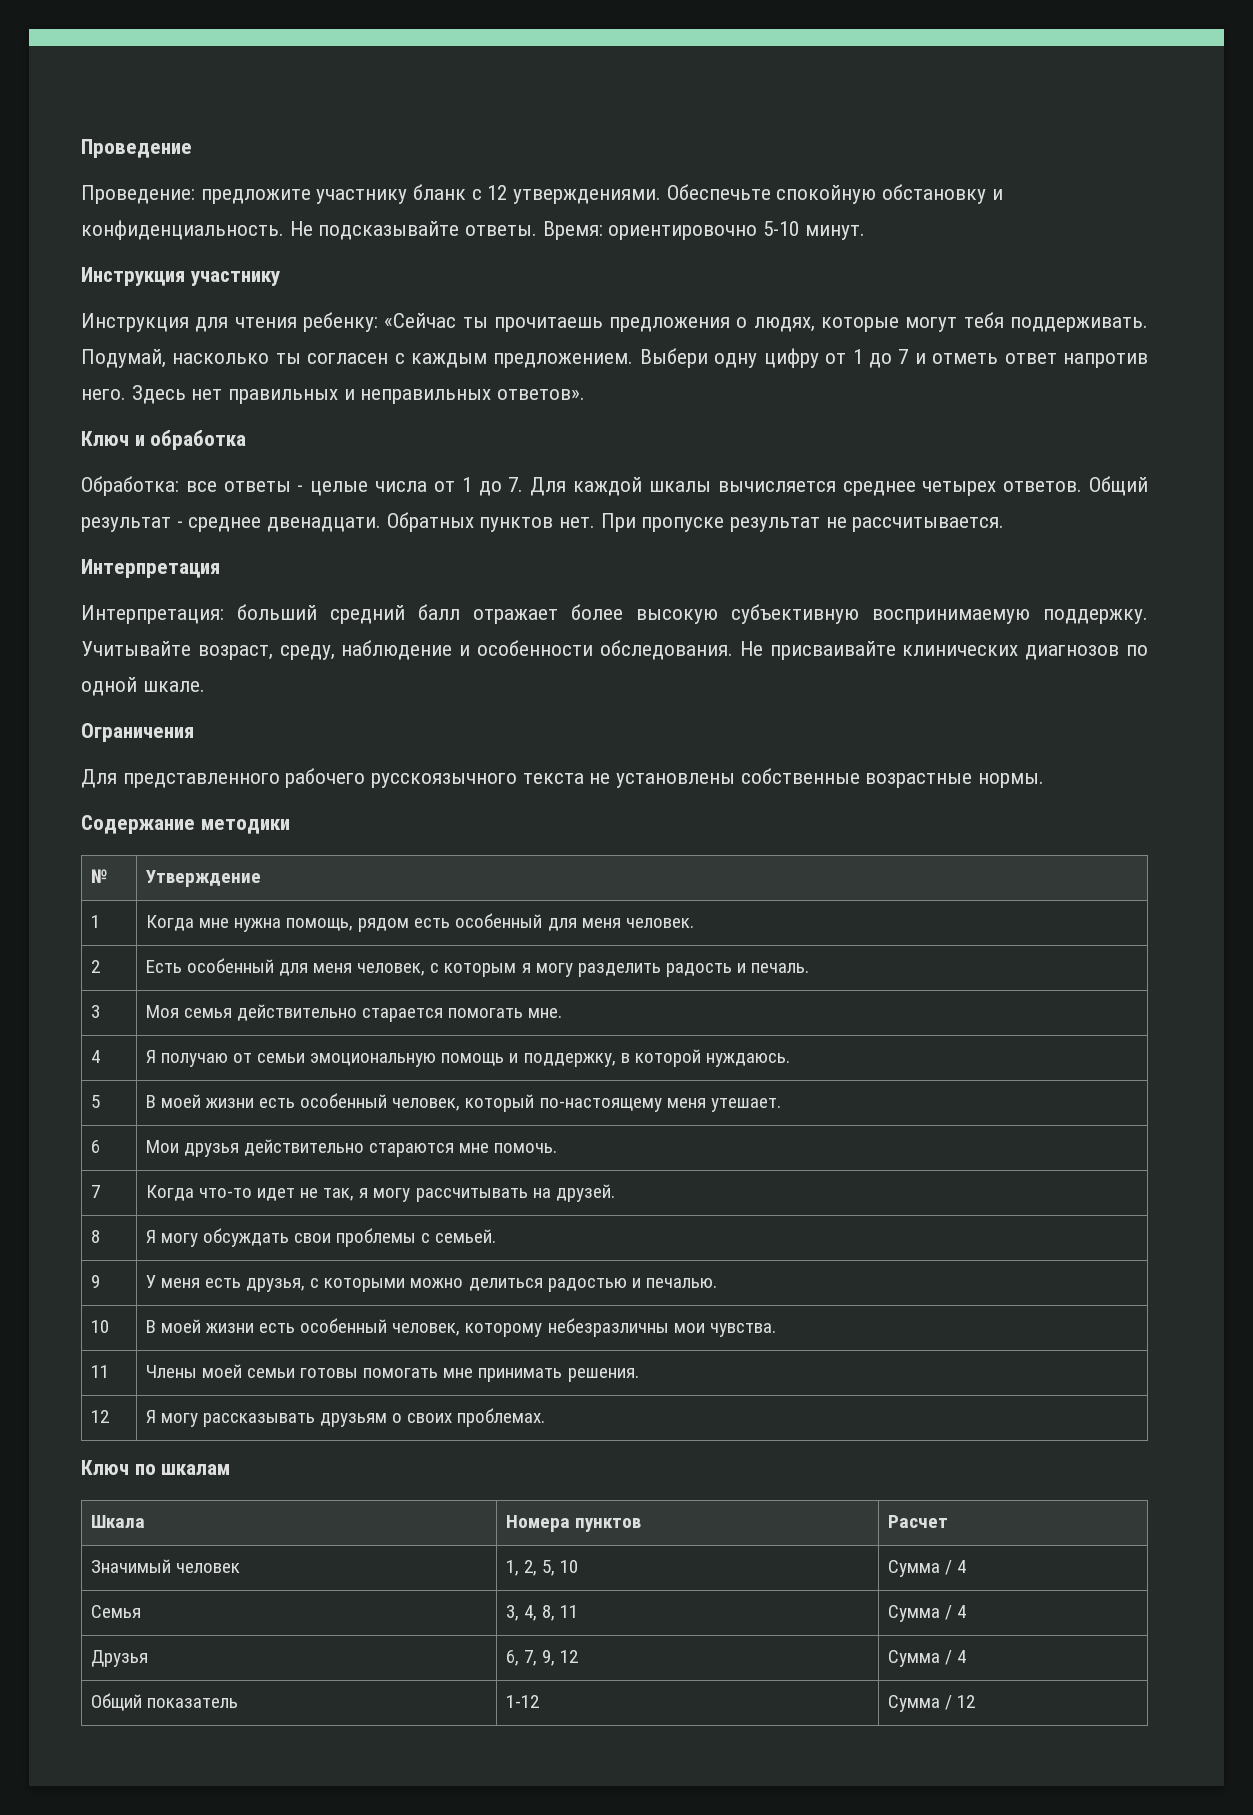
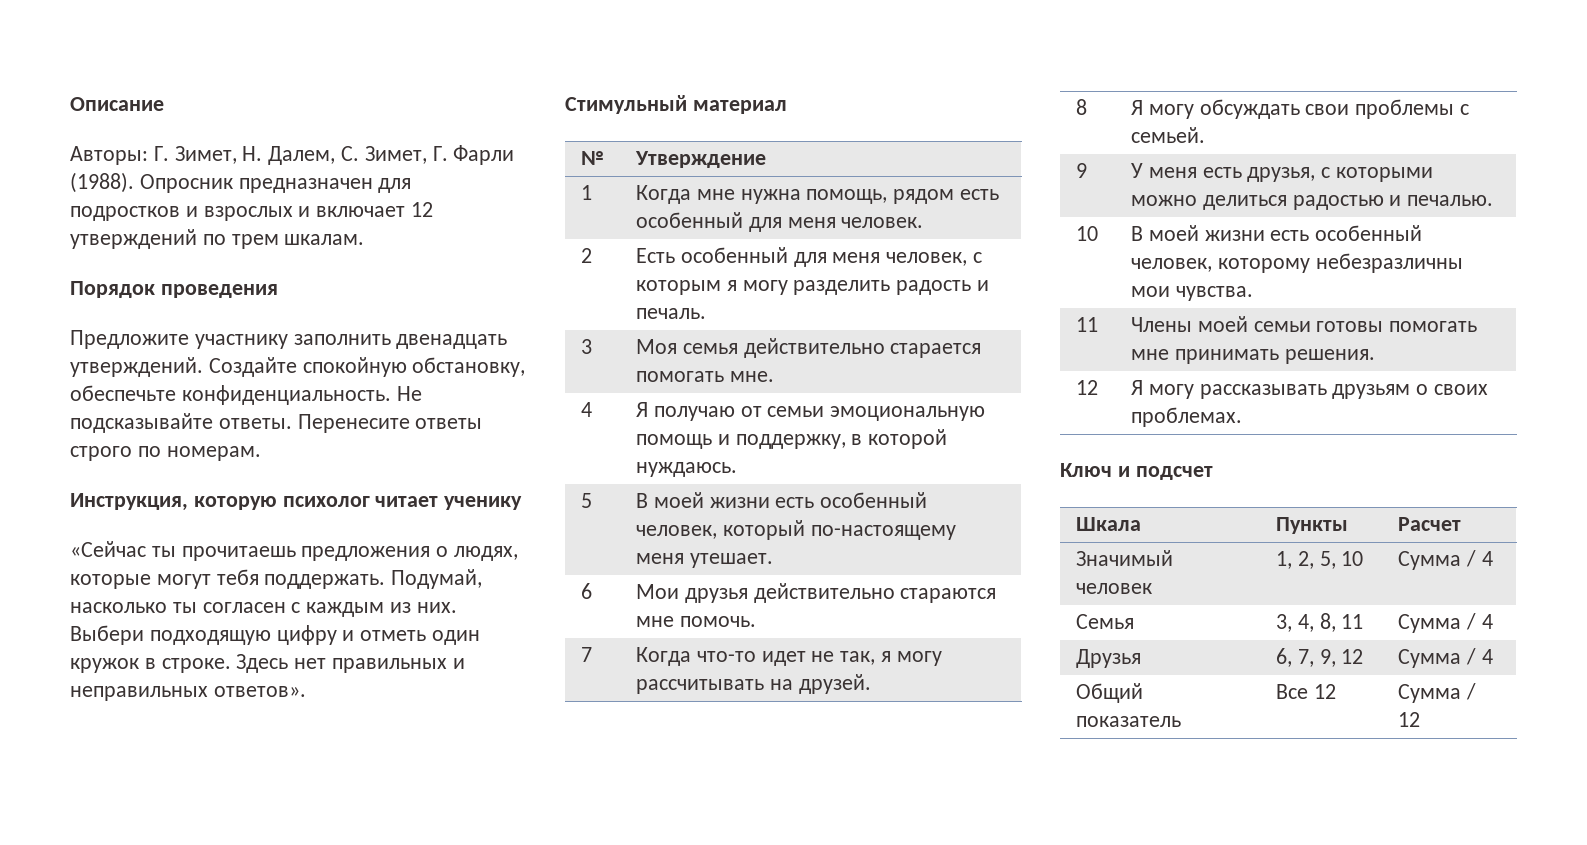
- Проведение
- Проведение: предложите участнику бланк с 12 утверждениями. Обеспечьте спокойную обстановку и конфиденциальность. Не подсказывайте ответы. Время: ориентировочно 5-10 минут.
- Инструкция участнику
- Инструкция для чтения ребенку: «Сейчас ты прочитаешь предложения о людях, которые могут тебя поддерживать.
+ Описание
+ Авторы: Г. Зимет, Н. Далем, С. Зимет, Г. Фарли (1988). Опросник предназначен для подростков и взрослых и включает 12 утверждений по трем шкалам.
+ Порядок проведения
+ Предложите участнику заполнить двенадцать утверждений. Создайте спокойную обстановку, обеспечьте конфиденциальность. Не подсказывайте ответы. Перенесите ответы строго по номерам.
+ Инструкция, которую психолог читает ученику
+ «Сейчас ты прочитаешь предложения о людях, которые могут тебя поддержать.
- Подумай, насколько ты согласен с каждым предложением. Выбери одну цифру от 1 до 7 и отметь ответ напротив него.
+ Подумай, насколько ты согласен с каждым из них. Выбери подходящую цифру и отметь один кружок в строке.
- Ключ и обработка
- Обработка: все ответы - целые числа от 1 до 7. Для каждой шкалы вычисляется среднее четырех ответов. Общий результат - среднее двенадцати. Обратных пунктов нет. При пропуске результат не рассчитывается.
- Интерпретация
- Интерпретация: больший средний балл отражает более высокую субъективную воспринимаемую поддержку. Учитывайте возраст, среду, наблюдение и особенности обследования. Не присваивайте клинических диагнозов по одной шкале.
- Ограничения
- Для представленного рабочего русскоязычного текста не установлены собственные возрастные нормы.
- Содержание методики
+ Стимульный материал
- Ключ по шкалам
+ Ключ и подсчет
- Шкала | Номера пунктов | Расчет
+ Шкала | Пункты | Расчет
- Общий показатель | 1-12 | Сумма / 12
+ Общий показатель | Все 12 | Сумма / 12

